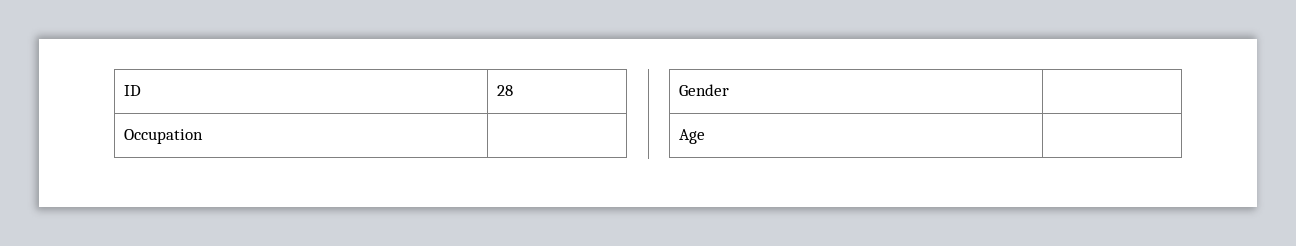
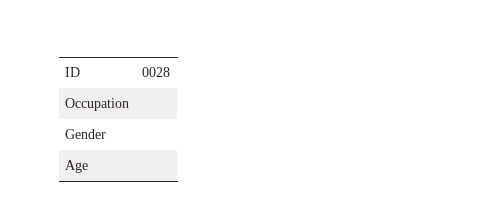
- ID | 28
+ ID | 0028

